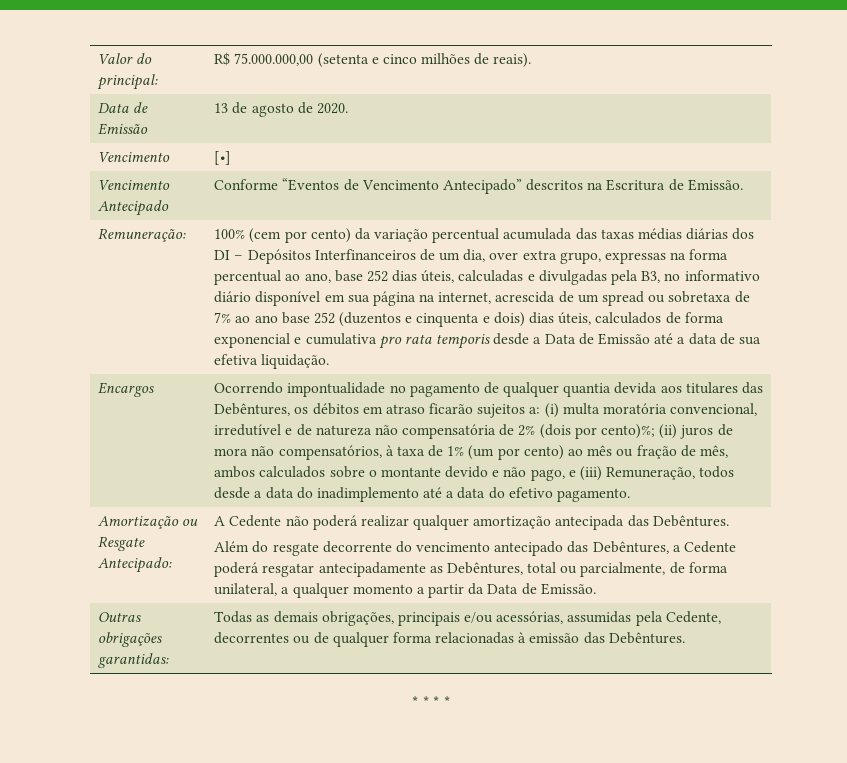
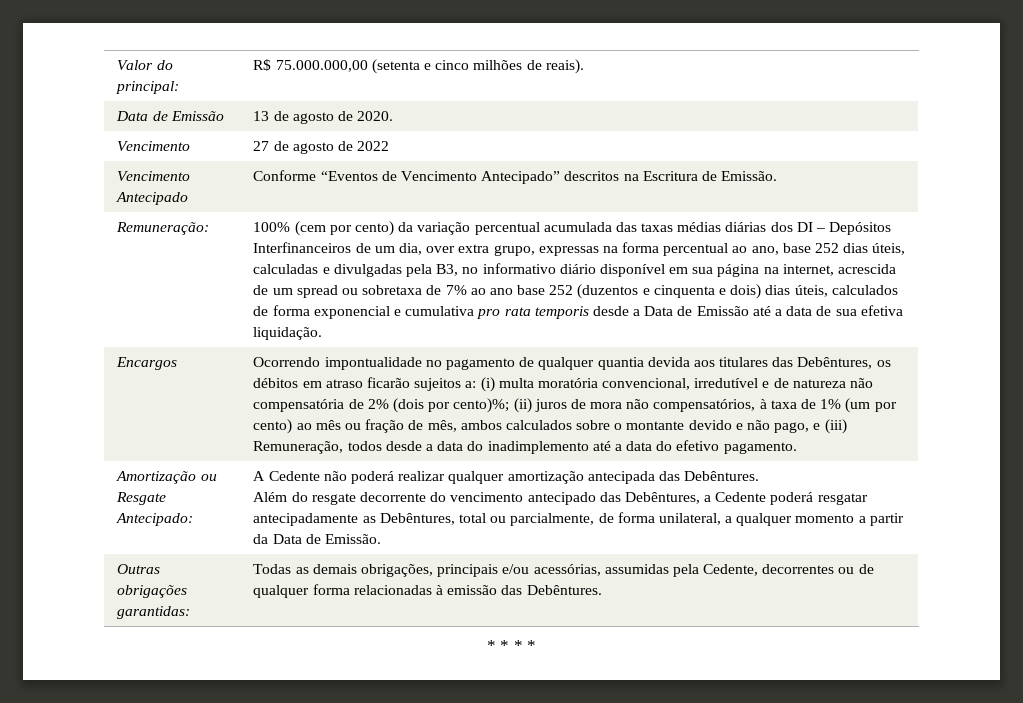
- Vencimento | [•]
+ Vencimento | 27 de agosto de 2022

